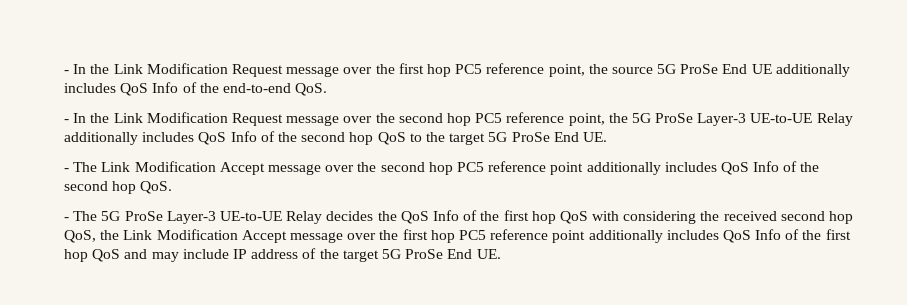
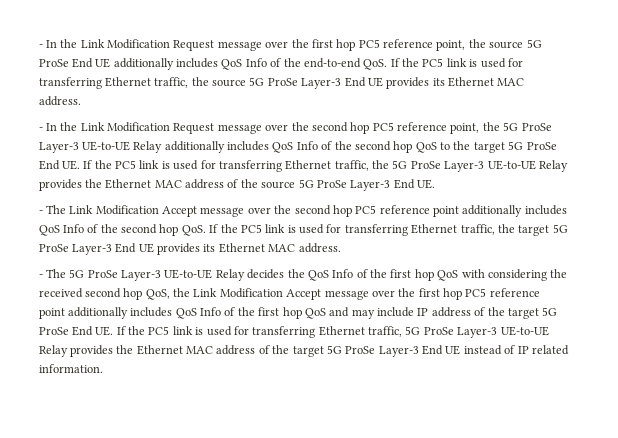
- - In the Link Modification Request message over the first hop PC5 reference point, the source 5G ProSe End UE additionally includes QoS Info of the end-to-end QoS.
+ - In the Link Modification Request message over the first hop PC5 reference point, the source 5G ProSe End UE additionally includes QoS Info of the end-to-end QoS. If the PC5 link is used for transferring Ethernet traffic, the source 5G ProSe Layer-3 End UE provides its Ethernet MAC address.
- - In the Link Modification Request message over the second hop PC5 reference point, the 5G ProSe Layer-3 UE-to-UE Relay additionally includes QoS Info of the second hop QoS to the target 5G ProSe End UE.
+ - In the Link Modification Request message over the second hop PC5 reference point, the 5G ProSe Layer-3 UE-to-UE Relay additionally includes QoS Info of the second hop QoS to the target 5G ProSe End UE. If the PC5 link is used for transferring Ethernet traffic, the 5G ProSe Layer-3 UE-to-UE Relay provides the Ethernet MAC address of the source 5G ProSe Layer-3 End UE.
- - The Link Modification Accept message over the second hop PC5 reference point additionally includes QoS Info of the second hop QoS.
+ - The Link Modification Accept message over the second hop PC5 reference point additionally includes QoS Info of the second hop QoS. If the PC5 link is used for transferring Ethernet traffic, the target 5G ProSe Layer-3 End UE provides its Ethernet MAC address.
- - The 5G ProSe Layer-3 UE-to-UE Relay decides the QoS Info of the first hop QoS with considering the received second hop QoS, the Link Modification Accept message over the first hop PC5 reference point additionally includes QoS Info of the first hop QoS and may include IP address of the target 5G ProSe End UE.
+ - The 5G ProSe Layer-3 UE-to-UE Relay decides the QoS Info of the first hop QoS with considering the received second hop QoS, the Link Modification Accept message over the first hop PC5 reference point additionally includes QoS Info of the first hop QoS and may include IP address of the target 5G ProSe End UE. If the PC5 link is used for transferring Ethernet traffic, 5G ProSe Layer-3 UE-to-UE Relay provides the Ethernet MAC address of the target 5G ProSe Layer-3 End UE instead of IP related information.

